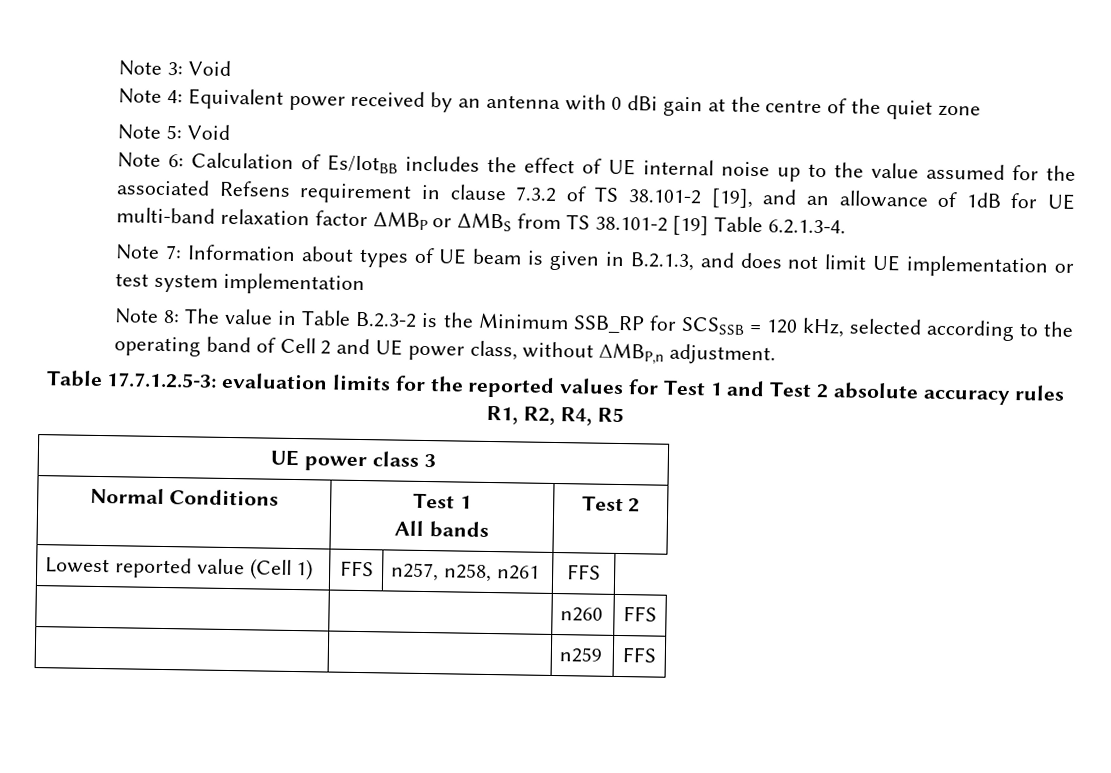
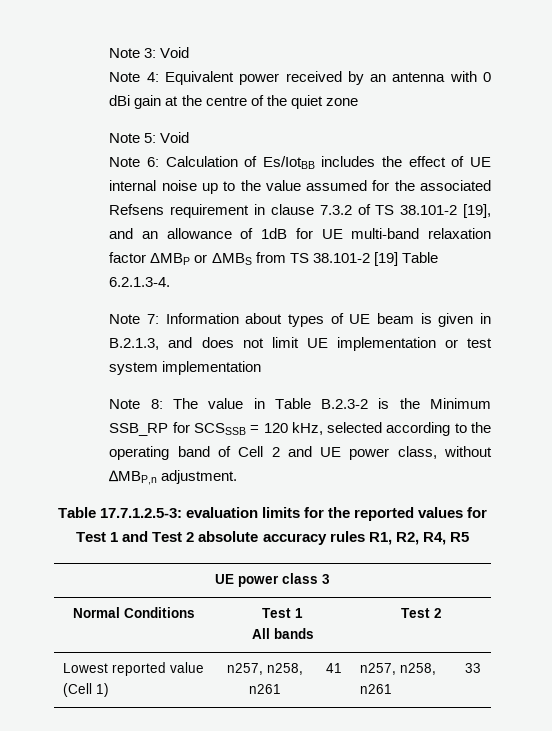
- Lowest reported value (Cell 1) | FFS | n257, n258, n261 | FFS
- | | n260 | FFS
- | | n259 | FFS
+ Lowest reported value (Cell 1) | n257, n258, n261 | 41 | n257, n258, n261 | 33

